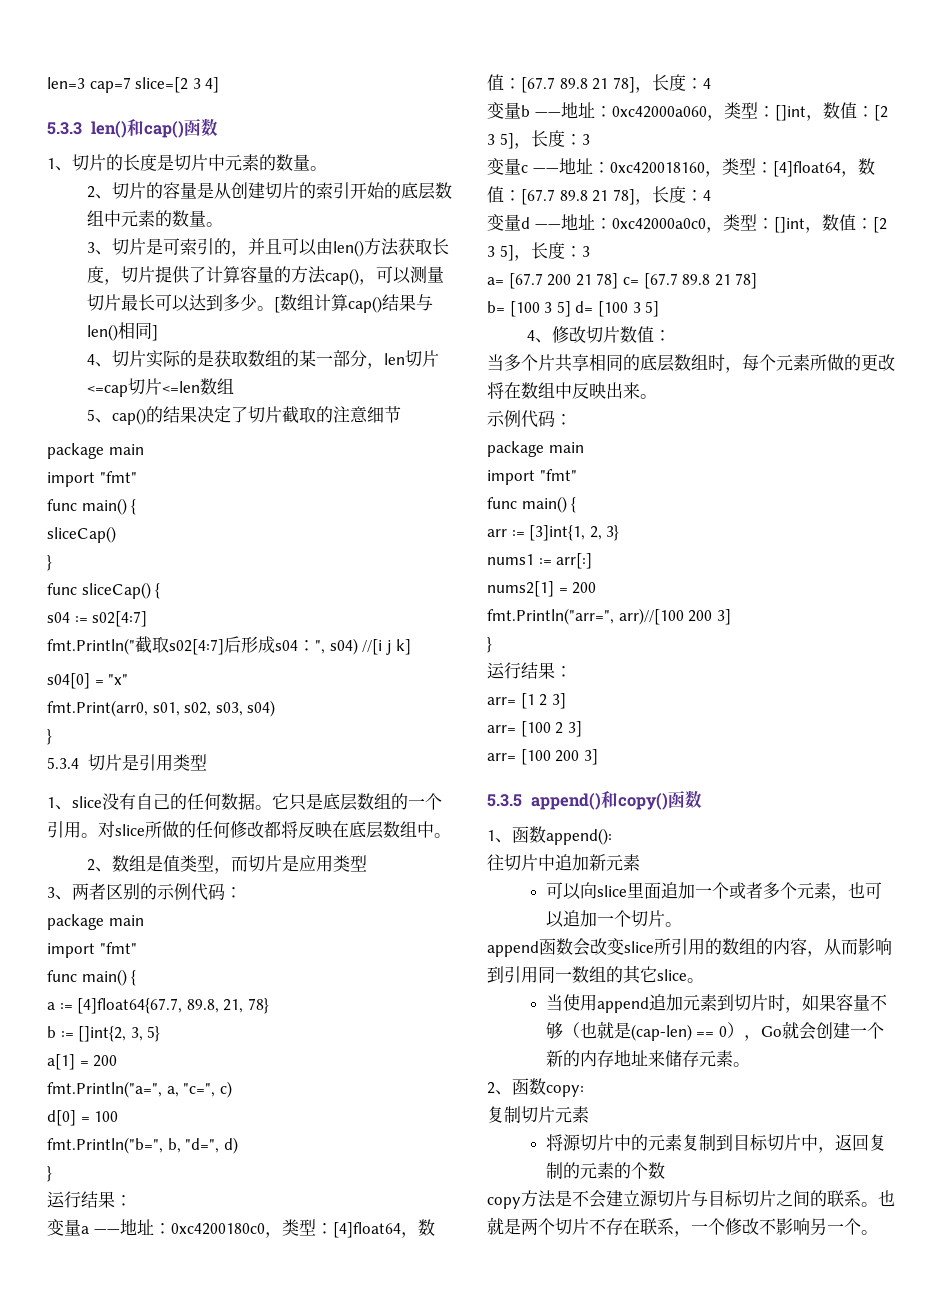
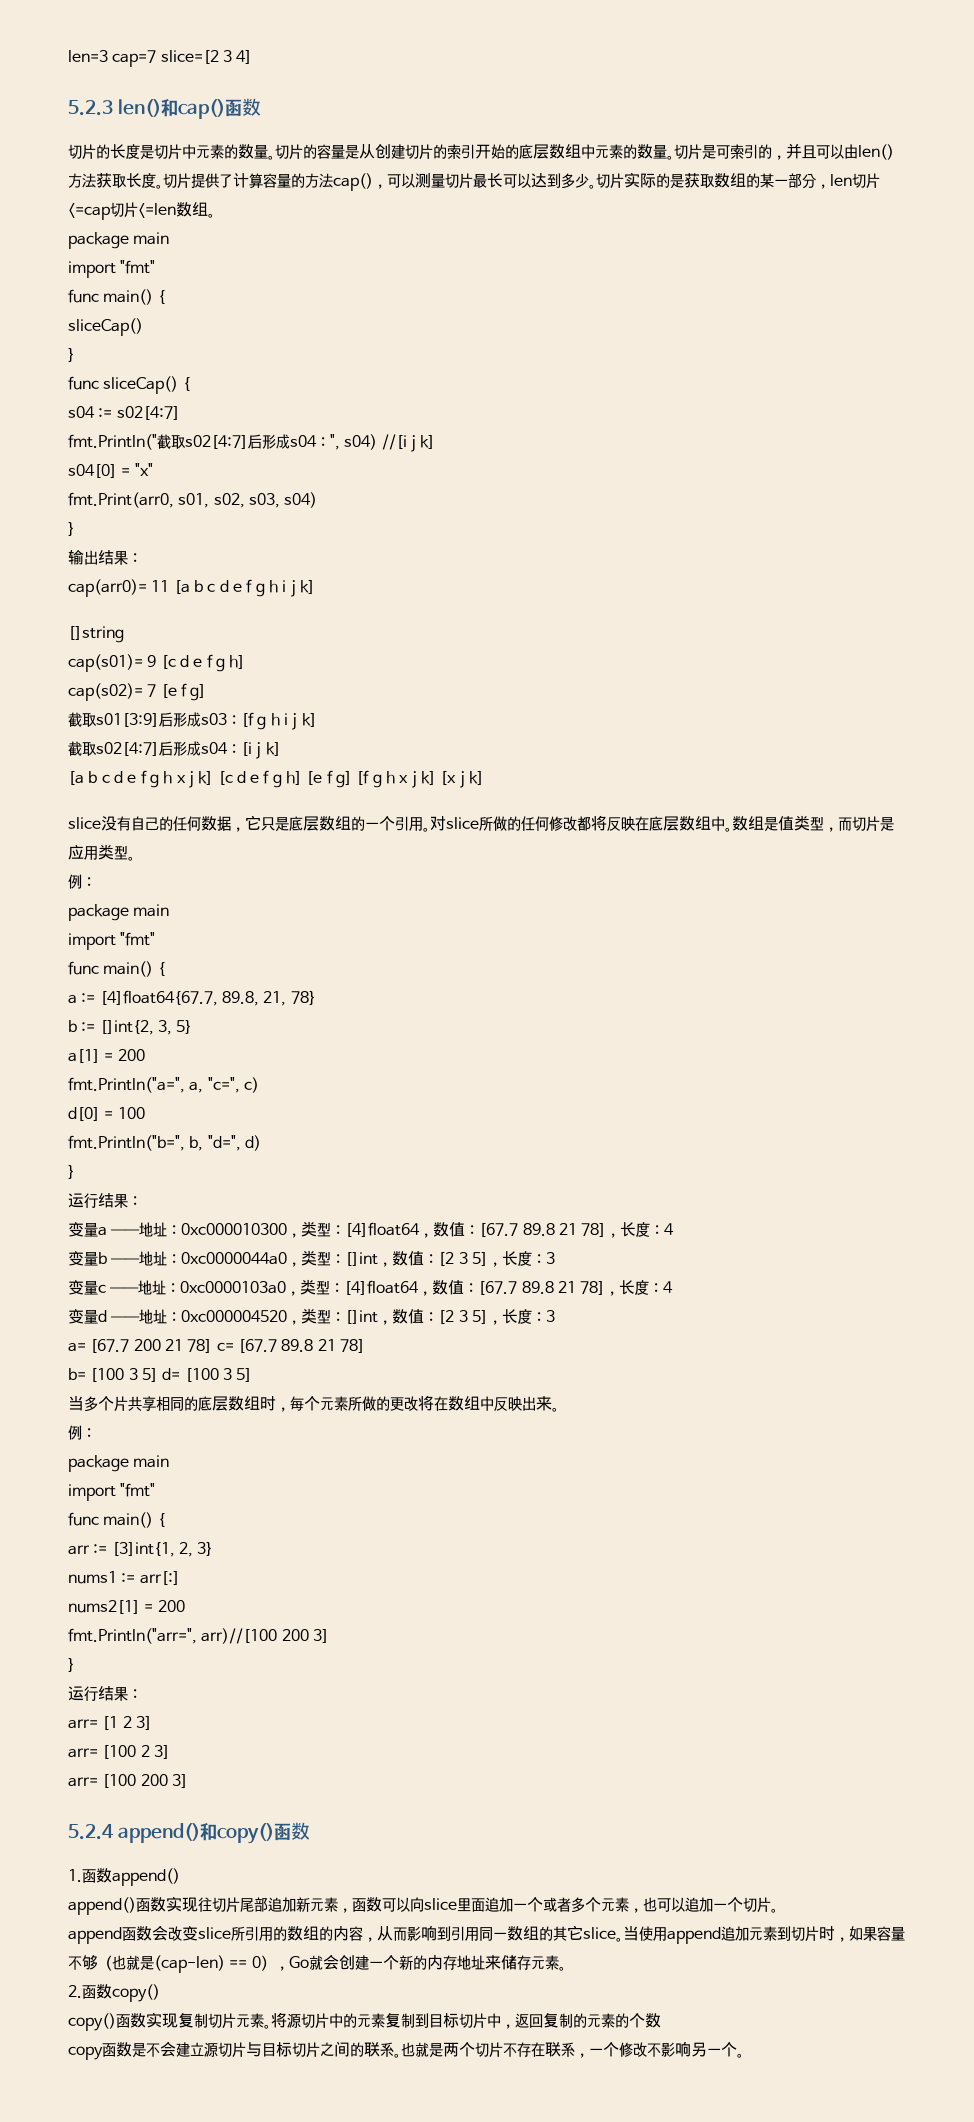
- 5.3.3 len()和cap()函数
+ 5.2.3 len()和cap()函数
- 1、切片的长度是切片中元素的数量。
- 2、切片的容量是从创建切片的索引开始的底层数组中元素的数量。
- 3、切片是可索引的，并且可以由len()方法获取长度，切片提供了计算容量的方法cap()，可以测量切片最长可以达到多少。
+ 切片的长度是切片中元素的数量。切片的容量是从创建切片的索引开始的底层数组中元素的数量。切片是可索引的，并且可以由len()方法获取长度。切片提供了计算容量的方法cap()，可以测量切片最长可以达到多少。
- [数组计算cap()结果与len()相同]
- 4、切片实际的是获取数组的某一部分，len切片<=cap切片<=len数组
- 5、cap()的结果决定了切片截取的注意细节
+ 切片实际的是获取数组的某一部分，len切片<=cap切片<=len数组。
- 5.3.4切片是引用类型
- 1、slice没有自己的任何数据。它只是底层数组的一个引用。
+ 输出结果：
+ cap(arr0)= 11 [a b c d e f g h i j k]
+ []string
+ cap(s01)= 9 [c d e f g h]
+ cap(s02)= 7 [e f g]
+ 截取s01[3:9]后形成s03：[f g h i j k]
+ 截取s02[4:7]后形成s04：[i j k]
+ [a b c d e f g h x j k] [c d e f g h] [e f g] [f g h x j k] [x j k]
+ slice没有自己的任何数据，它只是底层数组的一个引用。
- 对slice所做的任何修改都将反映在底层数组中。
- 2、数组是值类型，而切片是应用类型
- 3、两者区别的示例代码：
+ 对slice所做的任何修改都将反映在底层数组中。数组是值类型，而切片是应用类型。
+ 例：
- 变量a ——地址：0xc4200180c0，类型：[4]float64，数值：[67.7 89.8 21 78]，长度：4
+ 变量a ——地址：0xc000010300，类型：[4]float64，数值：[67.7 89.8 21 78]，长度：4
- 变量b ——地址：0xc42000a060，类型：[]int，数值：[2 3 5]，长度：3
+ 变量b ——地址：0xc0000044a0，类型：[]int，数值：[2 3 5]，长度：3
- 变量c ——地址：0xc420018160，类型：[4]float64，数值：[67.7 89.8 21 78]，长度：4
+ 变量c ——地址：0xc0000103a0，类型：[4]float64，数值：[67.7 89.8 21 78]，长度：4
- 变量d ——地址：0xc42000a0c0，类型：[]int，数值：[2 3 5]，长度：3
+ 变量d ——地址：0xc000004520，类型：[]int，数值：[2 3 5]，长度：3
- 4、修改切片数值：
  当多个片共享相同的底层数组时，每个元素所做的更改将在数组中反映出来。
- 示例代码：
+ 例：
- 5.3.5 append()和copy()函数
+ 5.2.4 append()和copy()函数
- 1、函数append():
- 往切片中追加新元素
- 可以向slice里面追加一个或者多个元素，也可以追加一个切片。
+ 1.函数append()
+ append()函数实现往切片尾部追加新元素，函数可以向slice里面追加一个或者多个元素，也可以追加一个切片。
- append函数会改变slice所引用的数组的内容，从而影响到引用同一数组的其它slice。
- 当使用append追加元素到切片时，如果容量不够（也就是(cap-len) == 0），Go就会创建一个新的内存地址来储存元素。
+ append函数会改变slice所引用的数组的内容，从而影响到引用同一数组的其它slice。当使用append追加元素到切片时，如果容量不够（也就是(cap-len) == 0），Go就会创建一个新的内存地址来储存元素。
- 2、函数copy:
- 复制切片元素
- 将源切片中的元素复制到目标切片中，返回复制的元素的个数
+ 2.函数copy()
+ copy()函数实现复制切片元素。将源切片中的元素复制到目标切片中，返回复制的元素的个数
- copy方法是不会建立源切片与目标切片之间的联系。
+ copy函数是不会建立源切片与目标切片之间的联系。

